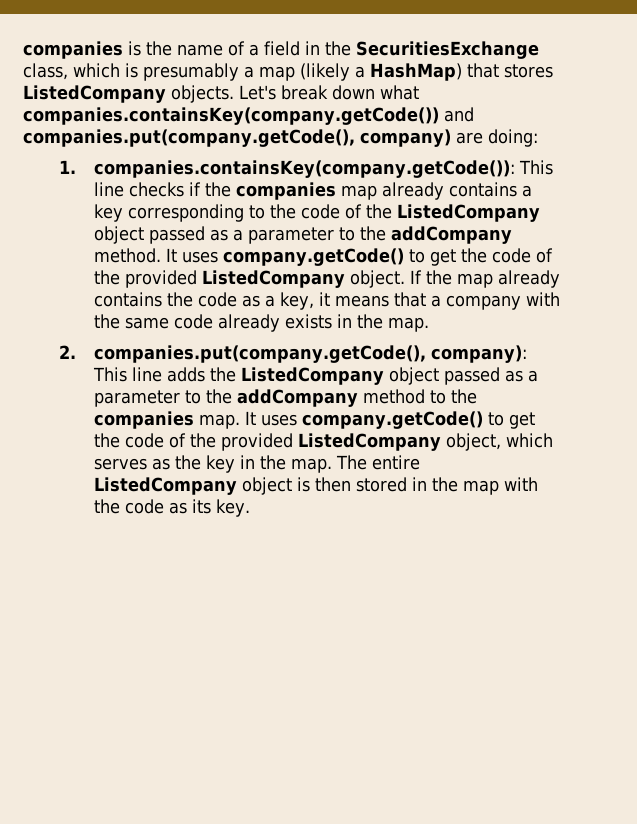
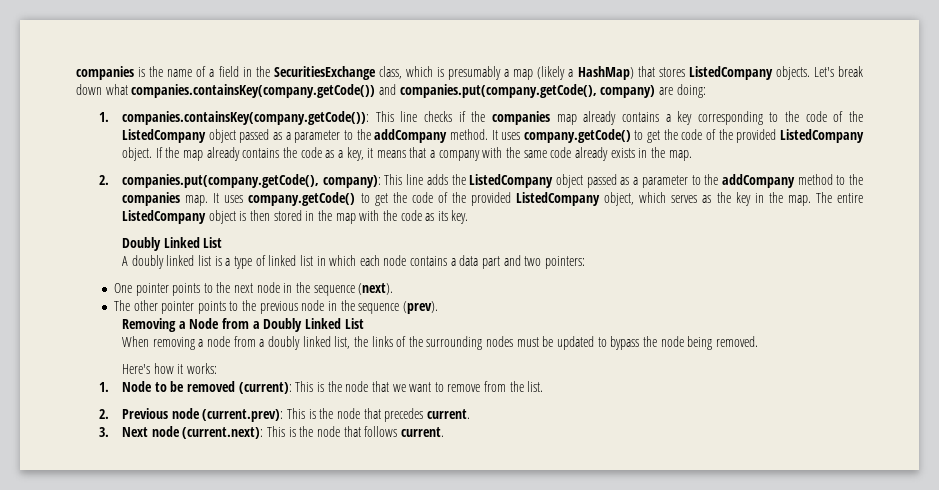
  The entire ListedCompany object is then stored in the map with the code as its key.
+ Doubly Linked List
+ A doubly linked list is a type of linked list in which each node contains a data part and two pointers:
+ One pointer points to the next node in the sequence (next).
+ The other pointer points to the previous node in the sequence (prev).
+ Removing a Node from a Doubly Linked List
+ When removing a node from a doubly linked list, the links of the surrounding nodes must be updated to bypass the node being removed.
+ Here's how it works:
+ 1. Node to be removed (current): This is the node that we want to remove from the list.
+ 2. Previous node (current.prev): This is the node that precedes current.
+ 3. Next node (current.next): This is the node that follows current.

